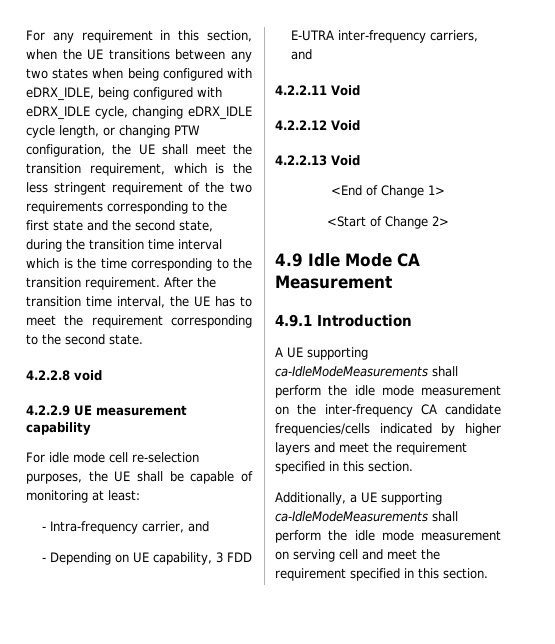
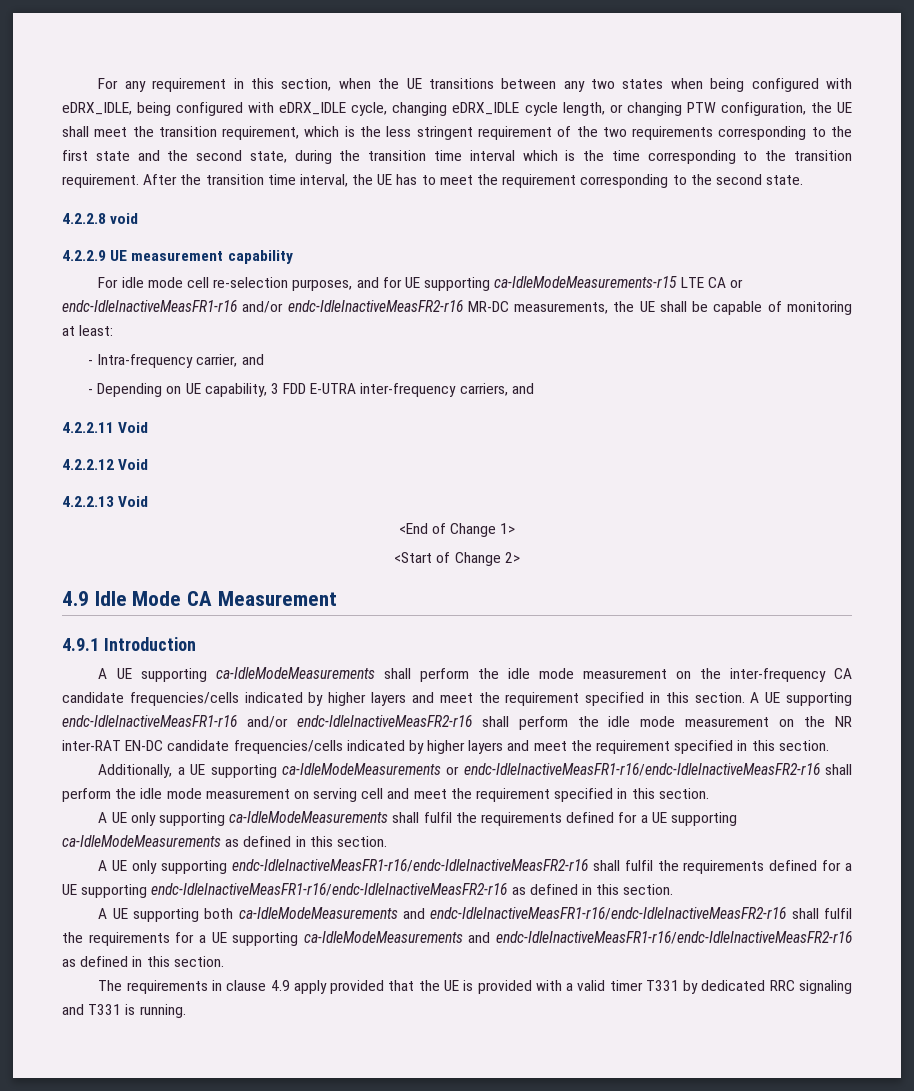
- For idle mode cell re-selection purposes, the UE shall be capable of monitoring at least:
+ For idle mode cell re-selection purposes, and for UE supporting ca-IdleModeMeasurements-r15 LTE CA or endc-IdleInactiveMeasFR1-r16 and/or endc-IdleInactiveMeasFR2-r16 MR-DC measurements, the UE shall be capable of monitoring at least:
+ A UE supporting endc-IdleInactiveMeasFR1-r16 and/or endc-IdleInactiveMeasFR2-r16 shall perform the idle mode measurement on the NR inter-RAT EN-DC candidate frequencies/cells indicated by higher layers and meet the requirement specified in this section.
- Additionally, a UE supporting ca-IdleModeMeasurements shall perform the idle mode measurement on serving cell and meet the requirement specified in this section.
+ Additionally, a UE supporting ca-IdleModeMeasurements or endc-IdleInactiveMeasFR1-r16/endc-IdleInactiveMeasFR2-r16 shall perform the idle mode measurement on serving cell and meet the requirement specified in this section.
+ A UE only supporting ca-IdleModeMeasurements shall fulfil the requirements defined for a UE supporting ca-IdleModeMeasurements as defined in this section.
+ A UE only supporting endc-IdleInactiveMeasFR1-r16/endc-IdleInactiveMeasFR2-r16 shall fulfil the requirements defined for a UE supporting endc-IdleInactiveMeasFR1-r16/endc-IdleInactiveMeasFR2-r16 as defined in this section.
+ A UE supporting both ca-IdleModeMeasurements and endc-IdleInactiveMeasFR1-r16/endc-IdleInactiveMeasFR2-r16 shall fulfil the requirements for a UE supporting ca-IdleModeMeasurements and endc-IdleInactiveMeasFR1-r16/endc-IdleInactiveMeasFR2-r16 as defined in this section.
+ The requirements in clause 4.9 apply provided that the UE is provided with a valid timer T331 by dedicated RRC signaling and T331 is running.

